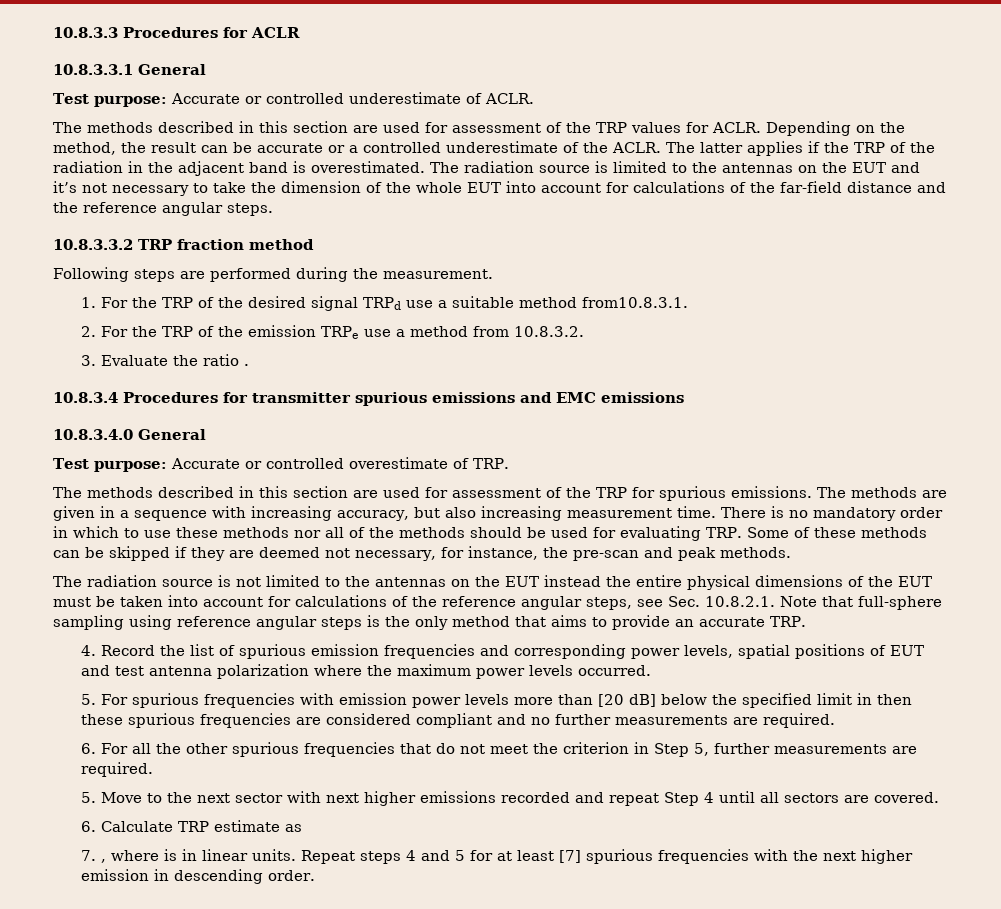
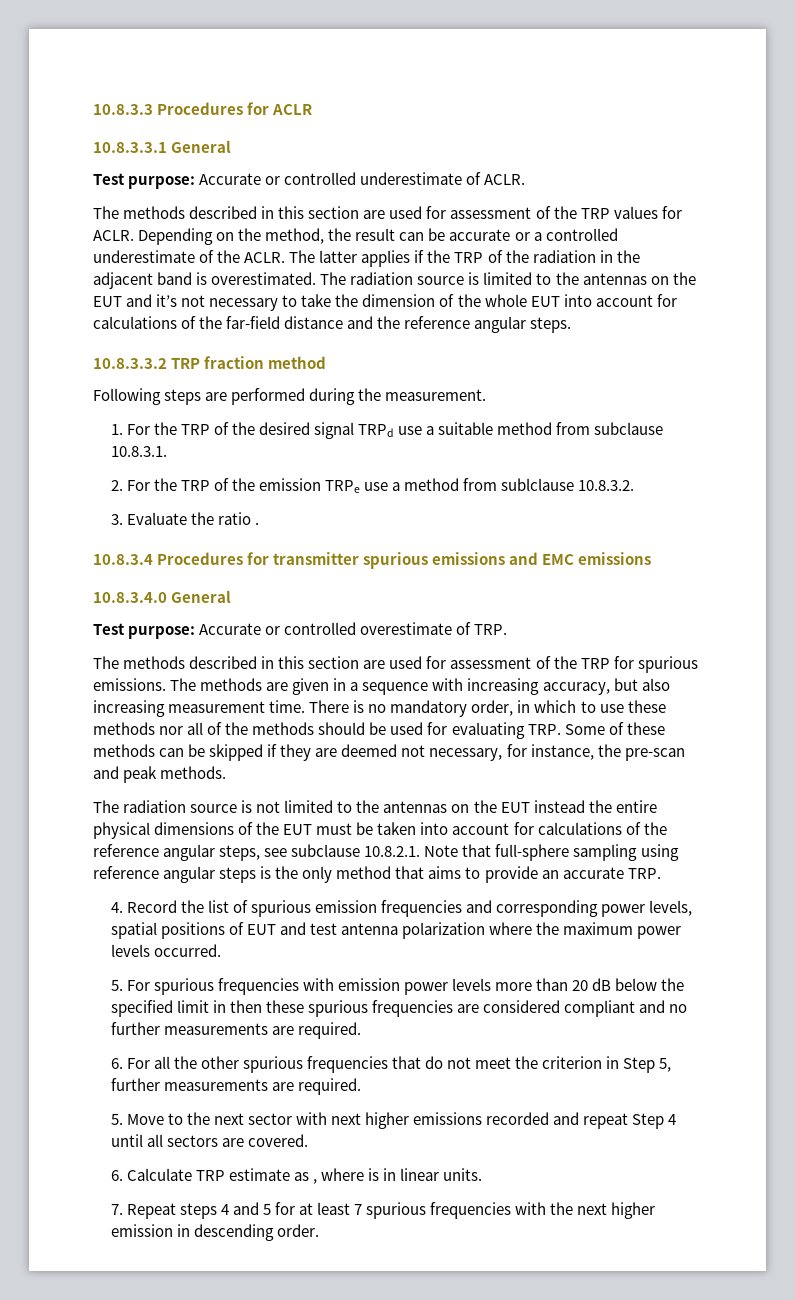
- 1. For the TRP of the desired signal TRPd use a suitable method from10.8.3.1.
+ 1. For the TRP of the desired signal TRPd use a suitable method from subclause 10.8.3.1.
- 2. For the TRP of the emission TRPe use a method from 10.8.3.2.
+ 2. For the TRP of the emission TRPe use a method from sublclause 10.8.3.2.
- There is no mandatory order in which to use these methods nor all of the methods should be used for evaluating TRP. Some of these methods can be skipped if they are deemed not necessary, for instance, the pre-scan and peak methods.
+ There is no mandatory order, in which to use these methods nor all of the methods should be used for evaluating TRP. Some of these methods can be skipped if they are deemed not necessary, for instance, the pre-scan and peak methods.
- The radiation source is not limited to the antennas on the EUT instead the entire physical dimensions of the EUT must be taken into account for calculations of the reference angular steps, see Sec. 10.8.2.1. Note that full-sphere sampling using reference angular steps is the only method that aims to provide an accurate TRP.
+ The radiation source is not limited to the antennas on the EUT instead the entire physical dimensions of the EUT must be taken into account for calculations of the reference angular steps, see subclause 10.8.2.1. Note that full-sphere sampling using reference angular steps is the only method that aims to provide an accurate TRP.
- 5. For spurious frequencies with emission power levels more than [20 dB] below the specified limit in then these spurious frequencies are considered compliant and no further measurements are required.
+ 5. For spurious frequencies with emission power levels more than 20 dB below the specified limit in then these spurious frequencies are considered compliant and no further measurements are required.
- 6. Calculate TRP estimate as
- 7. , where is in linear units. Repeat steps 4 and 5 for at least [7] spurious frequencies with the next higher emission in descending order.
+ 6. Calculate TRP estimate as , where is in linear units.
+ 7. Repeat steps 4 and 5 for at least 7 spurious frequencies with the next higher emission in descending order.

